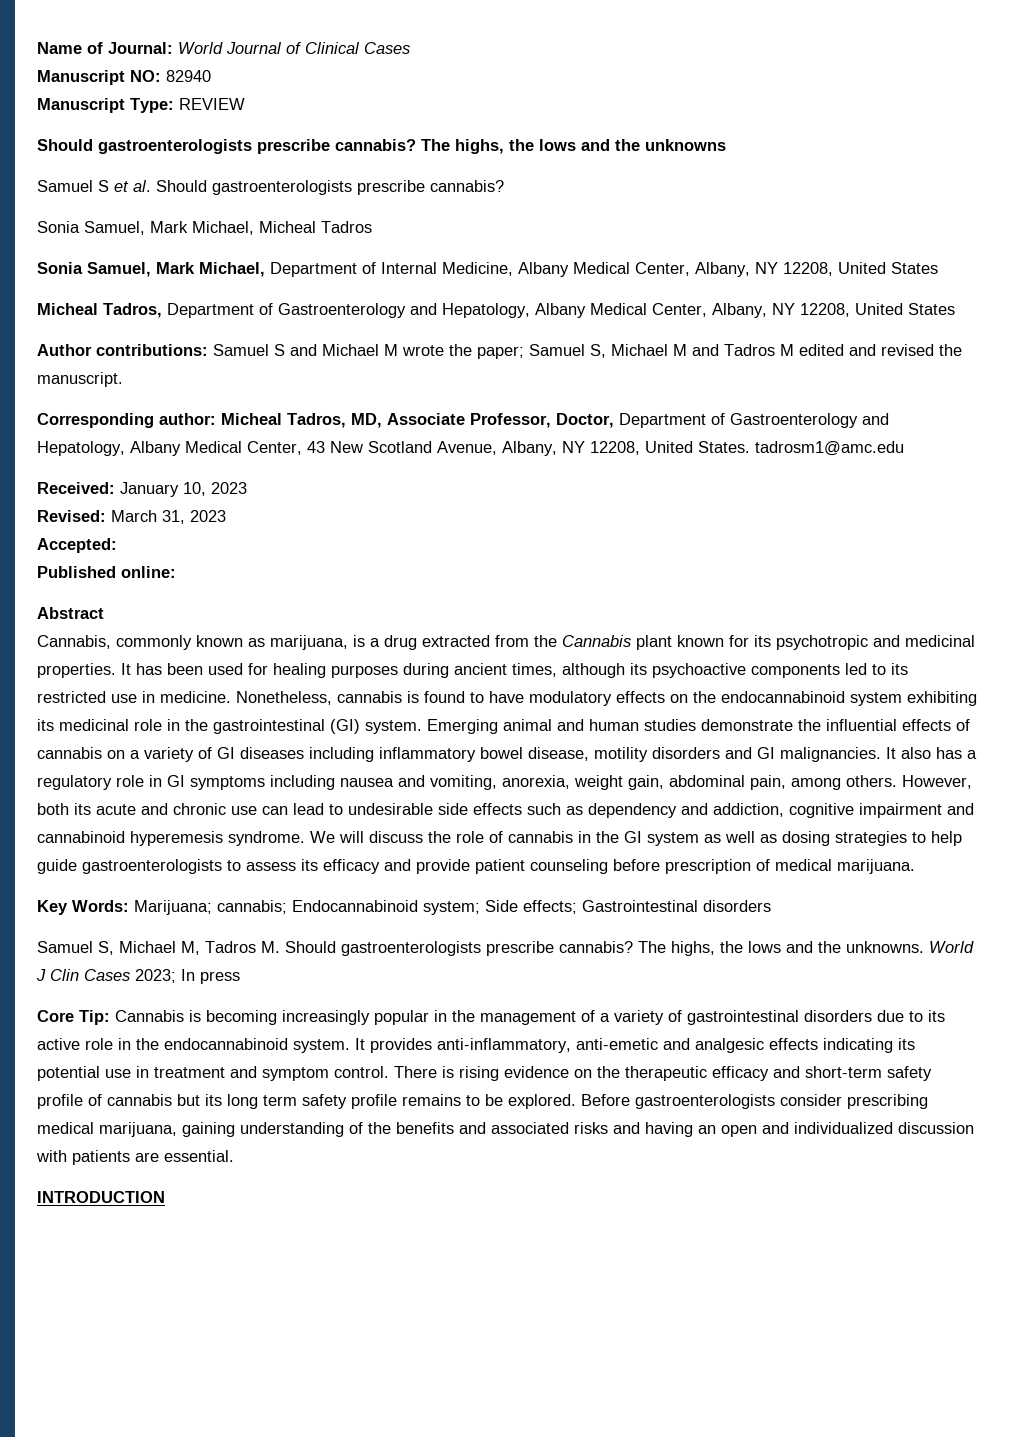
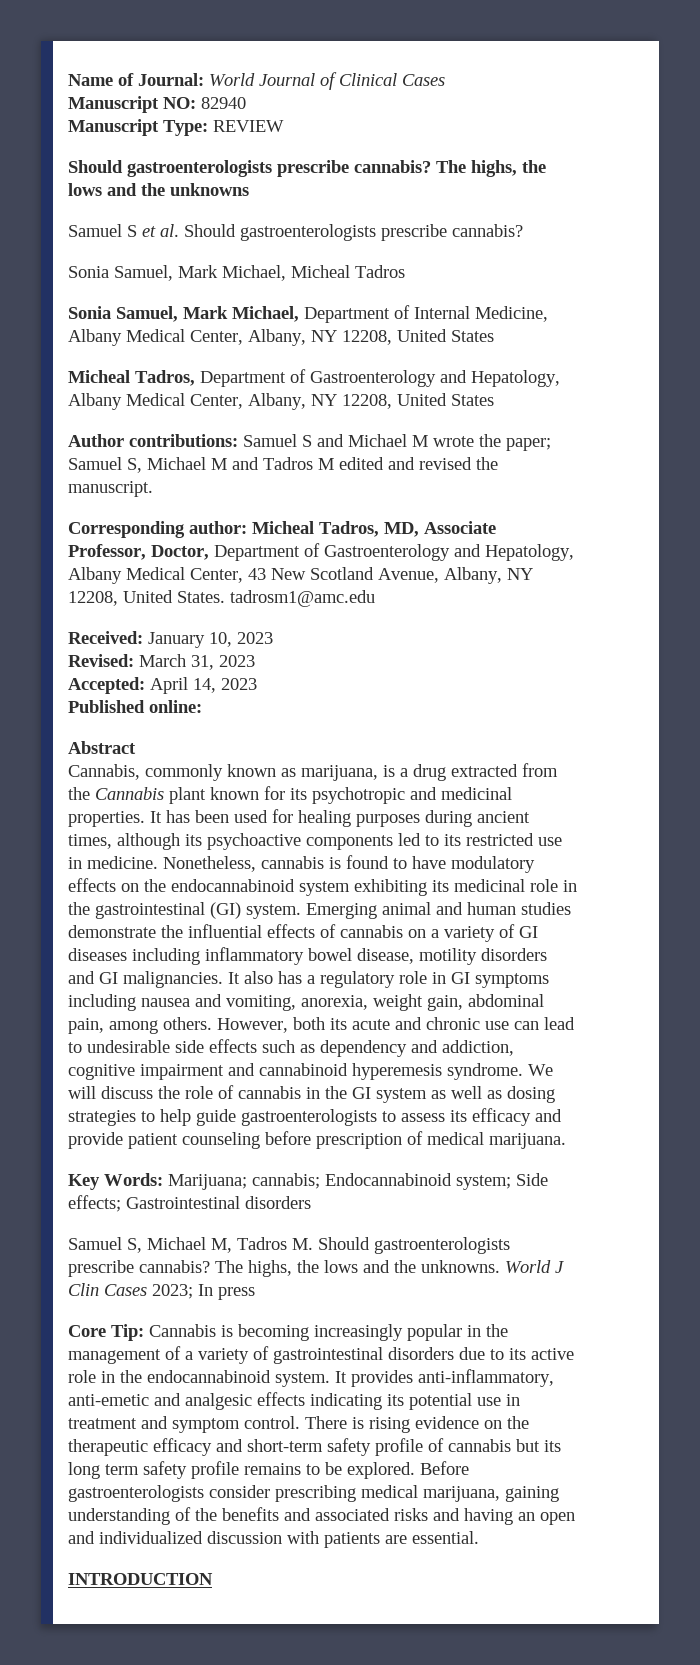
- Accepted:
+ Accepted: April 14, 2023

